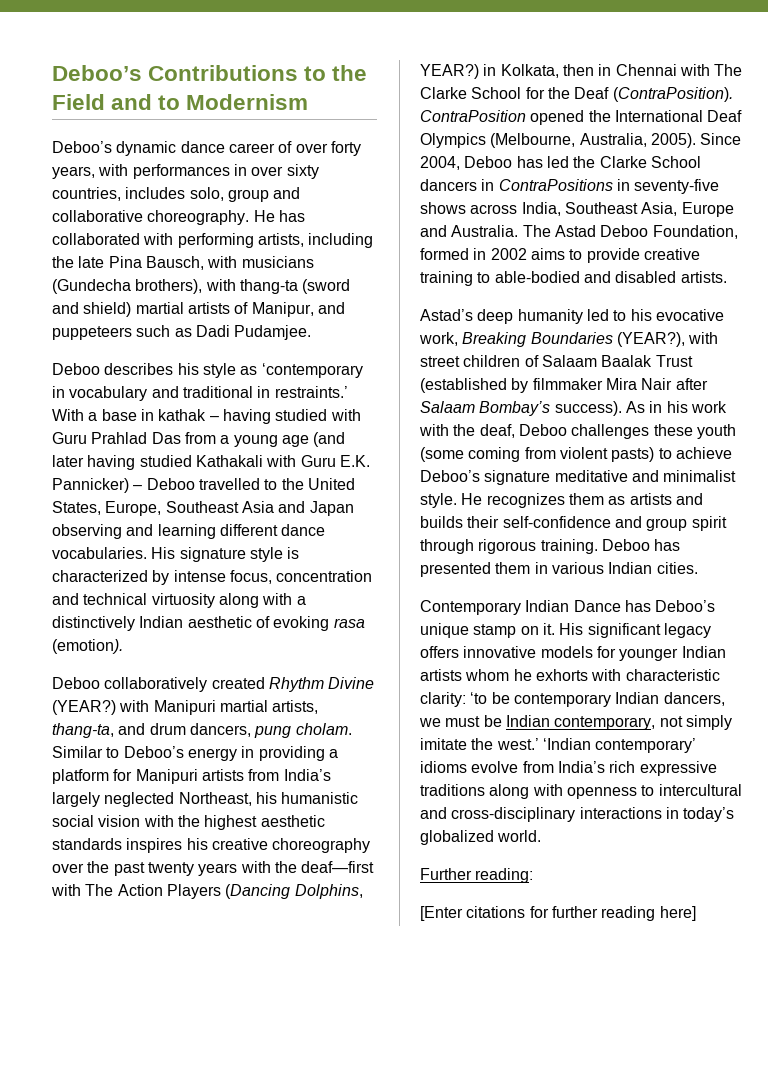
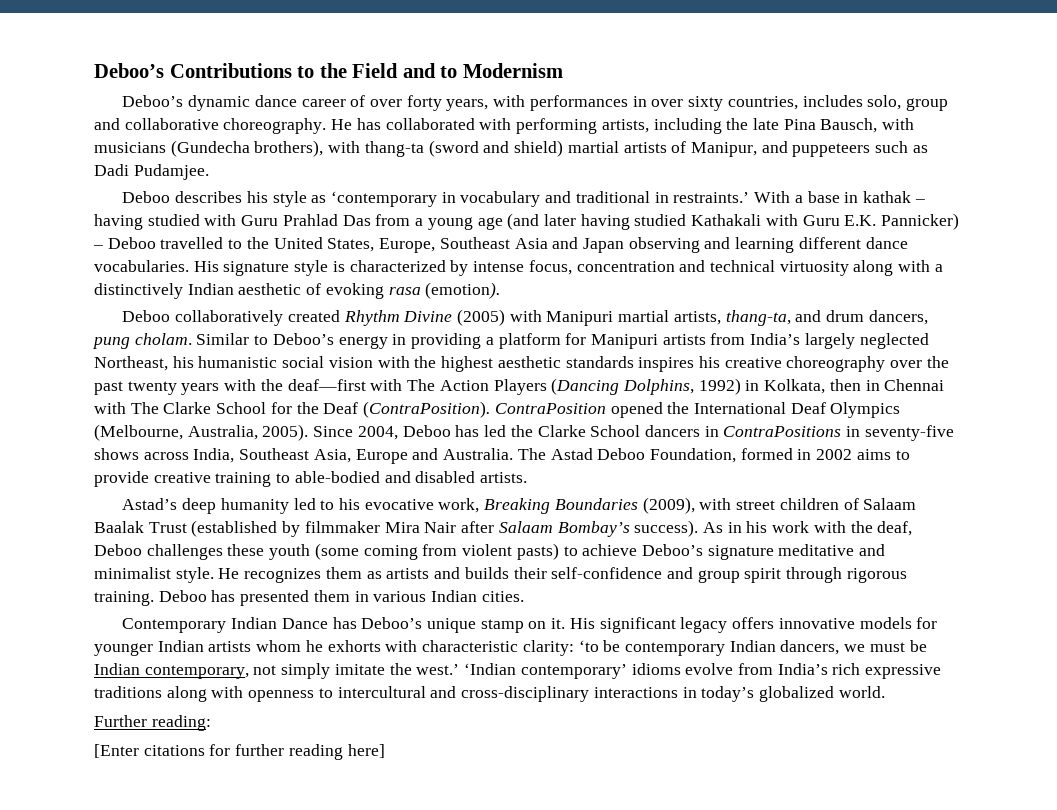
- Deboo collaboratively created Rhythm Divine (YEAR?) with Manipuri martial artists, thang-ta, and drum dancers, pung cholam.
+ Deboo collaboratively created Rhythm Divine (2005) with Manipuri martial artists, thang-ta, and drum dancers, pung cholam.
- Similar to Deboo’s energy in providing a platform for Manipuri artists from India’s largely neglected Northeast, his humanistic social vision with the highest aesthetic standards inspires his creative choreography over the past twenty years with the deaf—first with The Action Players (Dancing Dolphins, YEAR?) in Kolkata, then in Chennai with The Clarke School for the Deaf (ContraPosition).
+ Similar to Deboo’s energy in providing a platform for Manipuri artists from India’s largely neglected Northeast, his humanistic social vision with the highest aesthetic standards inspires his creative choreography over the past twenty years with the deaf—first with The Action Players (Dancing Dolphins, 1992) in Kolkata, then in Chennai with The Clarke School for the Deaf (ContraPosition).
- Astad’s deep humanity led to his evocative work, Breaking Boundaries (YEAR?), with street children of Salaam Baalak Trust (established by filmmaker Mira Nair after Salaam Bombay’s success).
+ Astad’s deep humanity led to his evocative work, Breaking Boundaries (2009), with street children of Salaam Baalak Trust (established by filmmaker Mira Nair after Salaam Bombay’s success).

